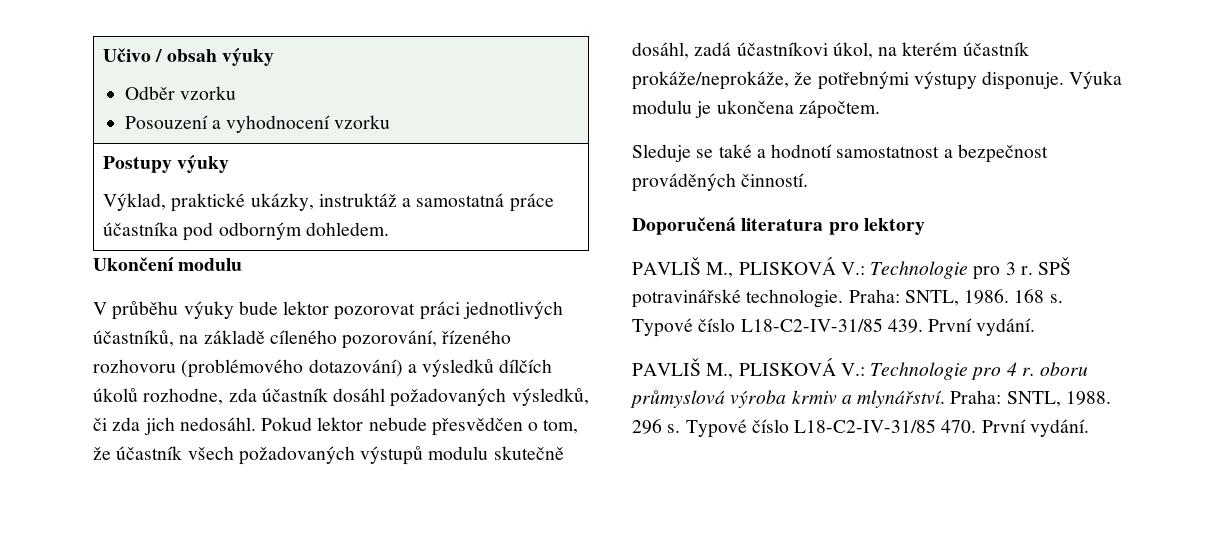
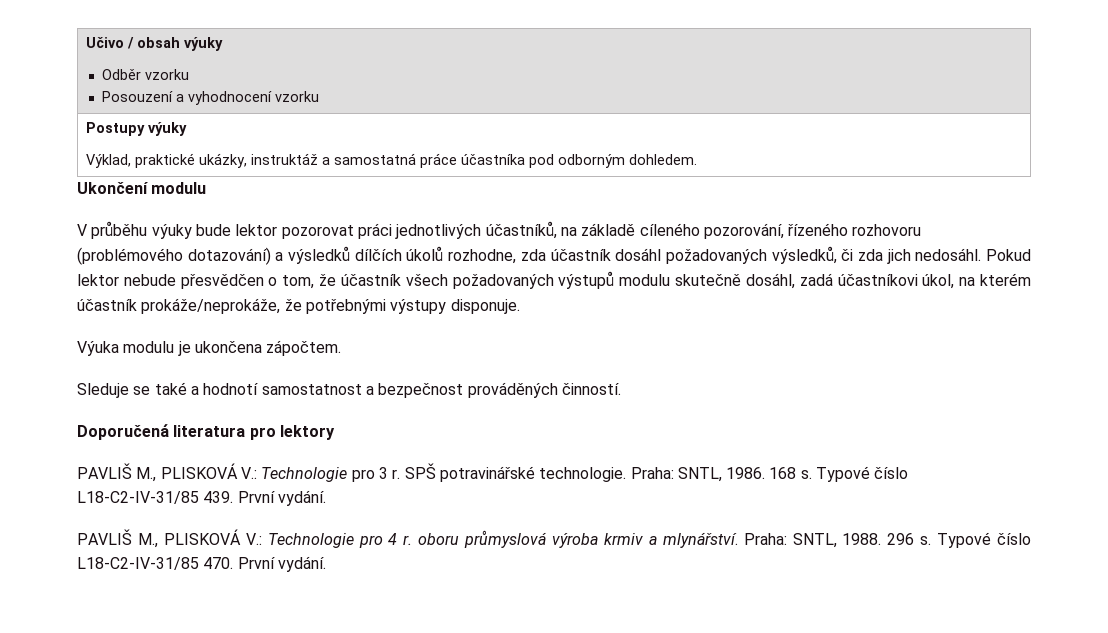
- Pokud lektor nebude přesvědčen o tom, že účastník všech požadovaných výstupů modulu skutečně dosáhl, zadá účastníkovi úkol, na kterém účastník prokáže/neprokáže, že potřebnými výstupy disponuje. Výuka modulu je ukončena zápočtem.
+ Pokud lektor nebude přesvědčen o tom, že účastník všech požadovaných výstupů modulu skutečně dosáhl, zadá účastníkovi úkol, na kterém účastník prokáže/neprokáže, že potřebnými výstupy disponuje.
+ Výuka modulu je ukončena zápočtem.

